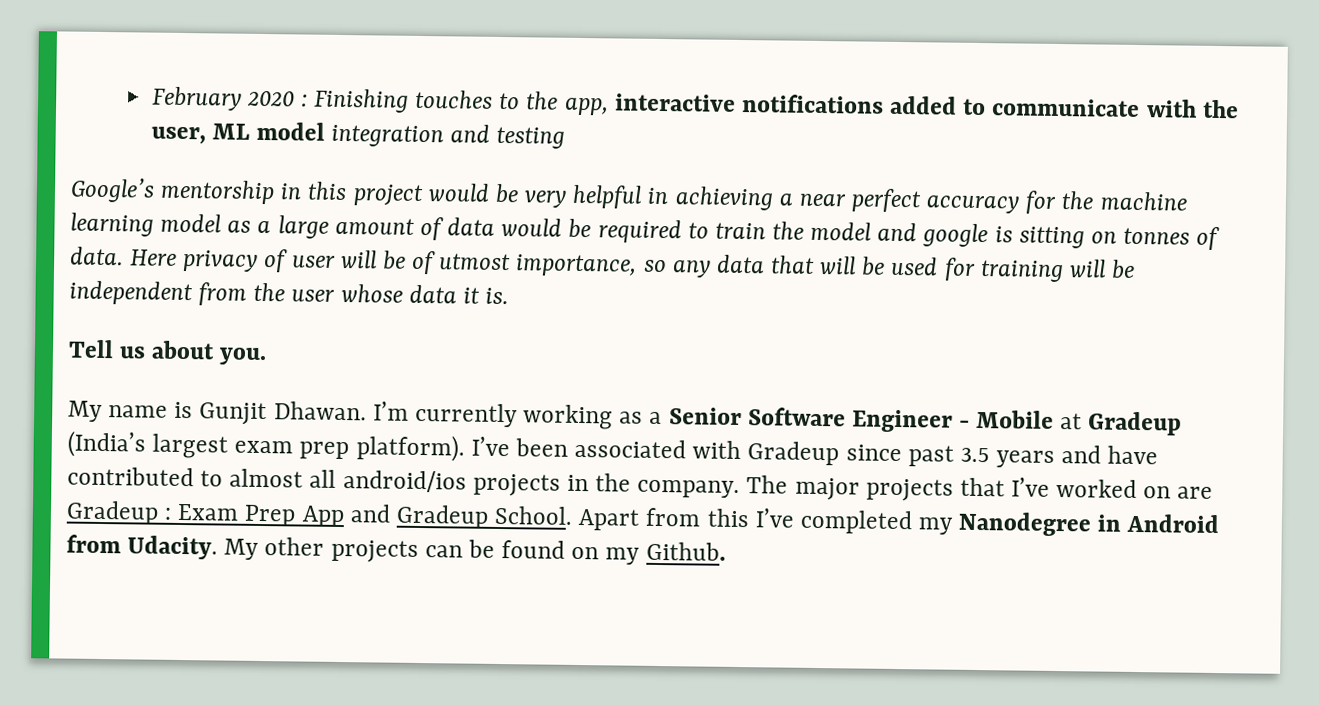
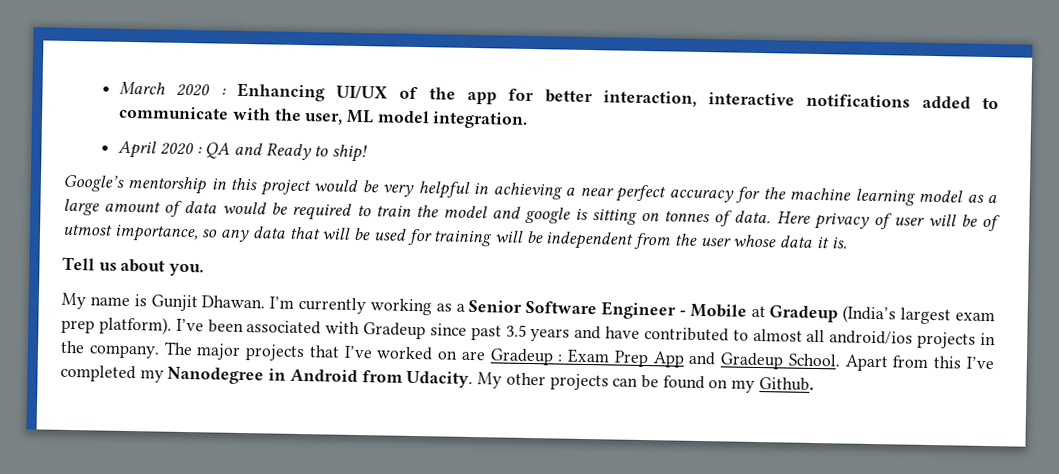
- February 2020 : Finishing touches to the app, interactive notifications added to communicate with the user, ML model integration and testing
+ March 2020 : Enhancing UI/UX of the app for better interaction, interactive notifications added to communicate with the user, ML model integration.
+ April 2020 : QA and Ready to ship!

